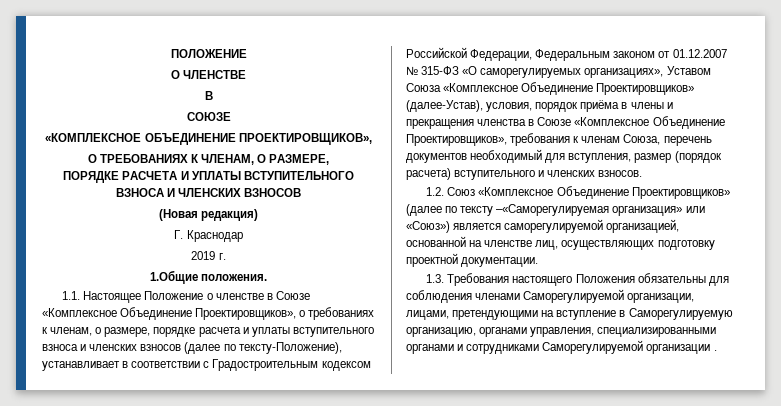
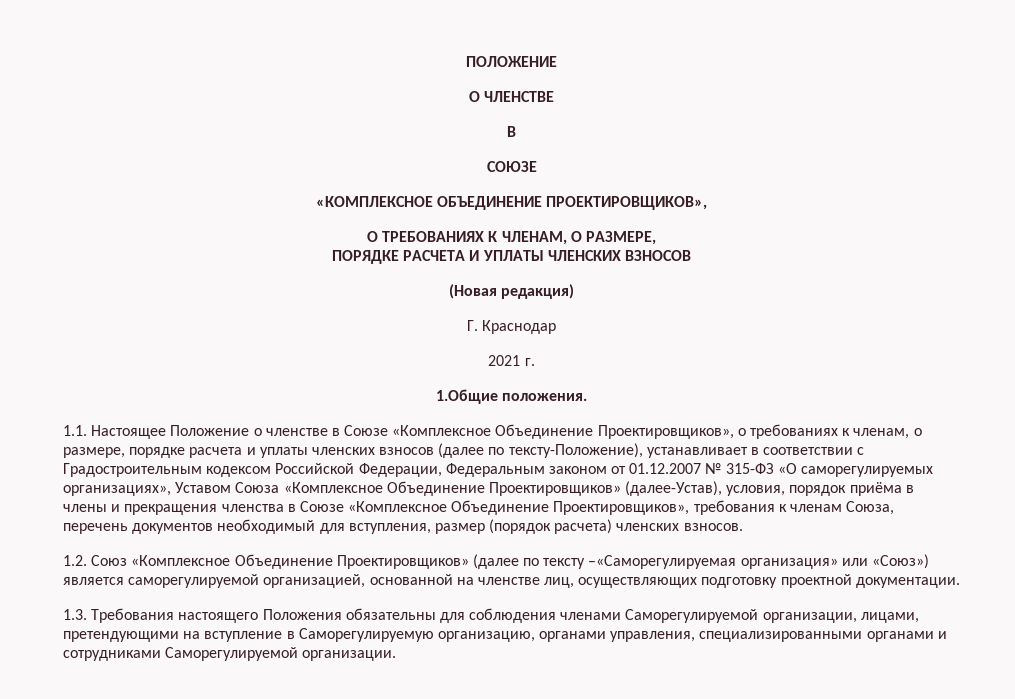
- ПОРЯДКЕ РАСЧЕТА И УПЛАТЫ ВСТУПИТЕЛЬНОГО ВЗНОСА И ЧЛЕНСКИХ ВЗНОСОВ
+ ПОРЯДКЕ РАСЧЕТА И УПЛАТЫ ЧЛЕНСКИХ ВЗНОСОВ
- 2019 г.
+ 2021 г.
- 1.1. Настоящее Положение о членстве в Союзе «Комплексное Объединение Проектировщиков», о требованиях к членам, о размере, порядке расчета и уплаты вступительного взноса и членских взносов (далее по тексту-Положение), устанавливает в соответствии с Градостроительным кодексом Российской Федерации, Федеральным законом от 01.12.2007 № 315-ФЗ «О саморегулируемых организациях», Уставом Союза «Комплексное Объединение Проектировщиков» (далее-Устав), условия, порядок приёма в члены и прекращения членства в Союзе «Комплексное Объединение Проектировщиков», требования к членам Союза, перечень документов необходимый для вступления, размер (порядок расчета) вступительного и членских взносов.
+ 1.1. Настоящее Положение о членстве в Союзе «Комплексное Объединение Проектировщиков», о требованиях к членам, о размере, порядке расчета и уплаты членских взносов (далее по тексту-Положение), устанавливает в соответствии с Градостроительным кодексом Российской Федерации, Федеральным законом от 01.12.2007 № 315-ФЗ «О саморегулируемых организациях», Уставом Союза «Комплексное Объединение Проектировщиков» (далее-Устав), условия, порядок приёма в члены и прекращения членства в Союзе «Комплексное Объединение Проектировщиков», требования к членам Союза, перечень документов необходимый для вступления, размер (порядок расчета) членских взносов.
- 1.3. Требования настоящего Положения обязательны для соблюдения членами Саморегулируемой организации, лицами, претендующими на вступление в Саморегулируемую организацию, органами управления, специализированными органами и сотрудниками Саморегулируемой организации .
+ 1.3. Требования настоящего Положения обязательны для соблюдения членами Саморегулируемой организации, лицами, претендующими на вступление в Саморегулируемую организацию, органами управления, специализированными органами и сотрудниками Саморегулируемой организации.

